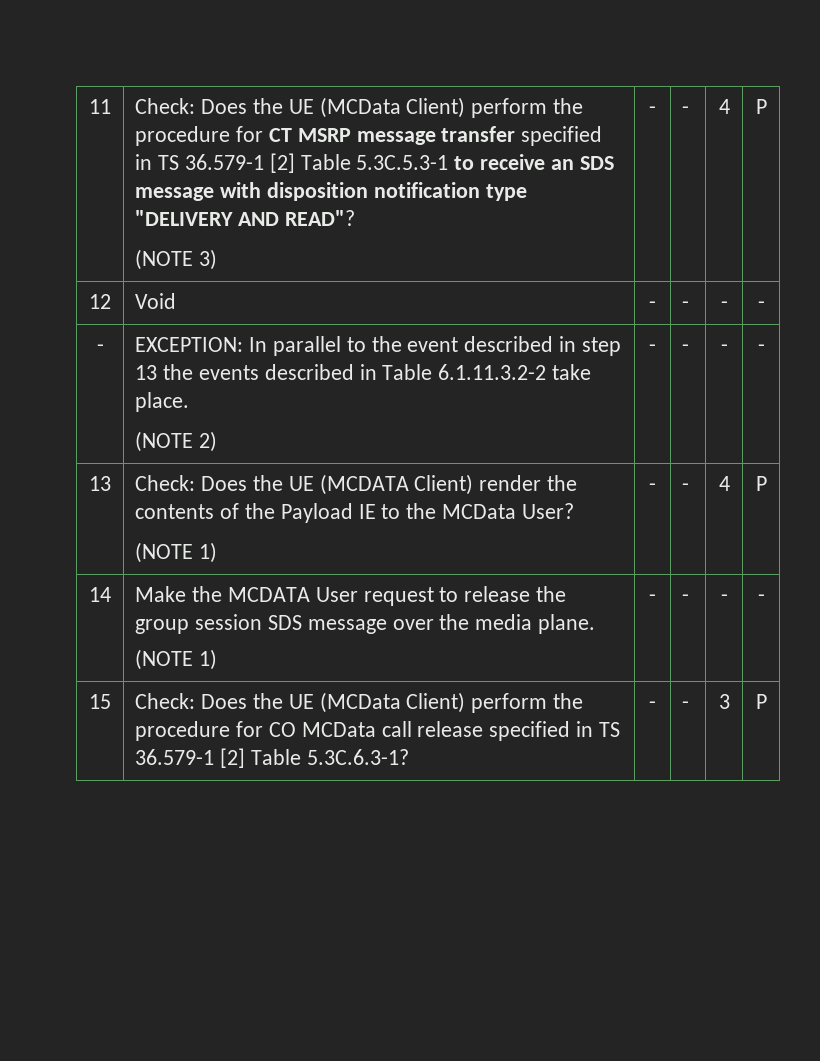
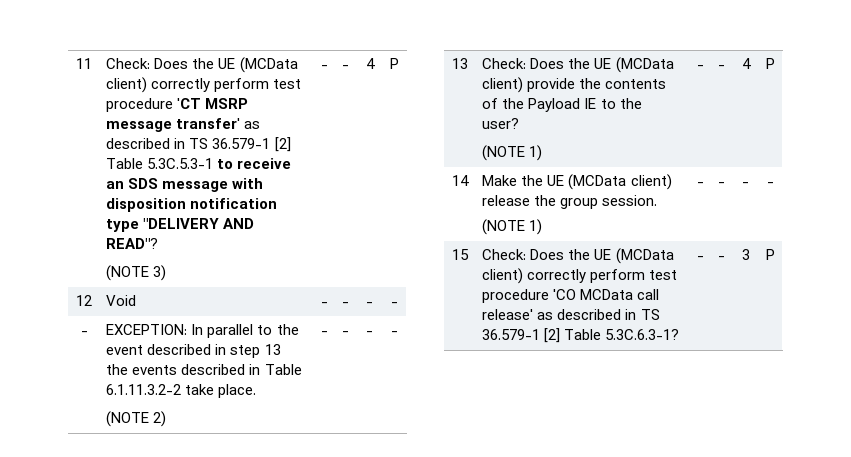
- Check: Does the UE (MCData Client) perform the procedure for CT MSRP message transfer specified in TS 36.579-1 [2] Table 5.3C.5.3-1 to receive an SDS message with disposition notification type "DELIVERY AND READ"?
+ Check: Does the UE (MCData client) correctly perform test procedure 'CT MSRP message transfer' as described in TS 36.579-1 [2] Table 5.3C.5.3-1 to receive an SDS message with disposition notification type "DELIVERY AND READ"?
- 13 | Check: Does the UE (MCDATA Client) render the contents of the Payload IE to the MCData User?
+ 13 | Check: Does the UE (MCData client) provide the contents of the Payload IE to the user?
- 14 | Make the MCDATA User request to release the group session SDS message over the media plane.
+ 14 | Make the UE (MCData client) release the group session.
- 15 | Check: Does the UE (MCData Client) perform the procedure for CO MCData call release specified in TS 36.579-1 [2] Table 5.3C.6.3-1? | - | - | 3 | P
+ 15 | Check: Does the UE (MCData client) correctly perform test procedure 'CO MCData call release' as described in TS 36.579-1 [2] Table 5.3C.6.3-1? | - | - | 3 | P

